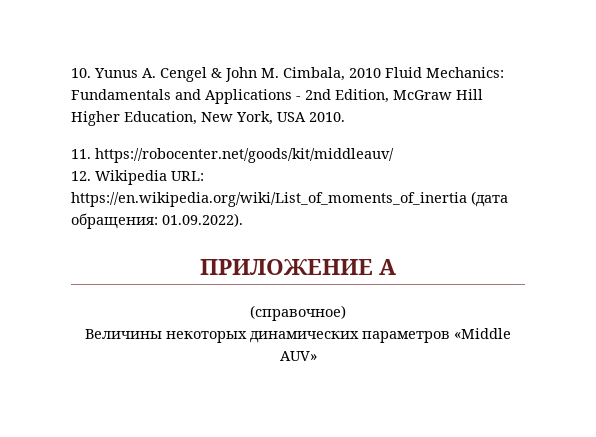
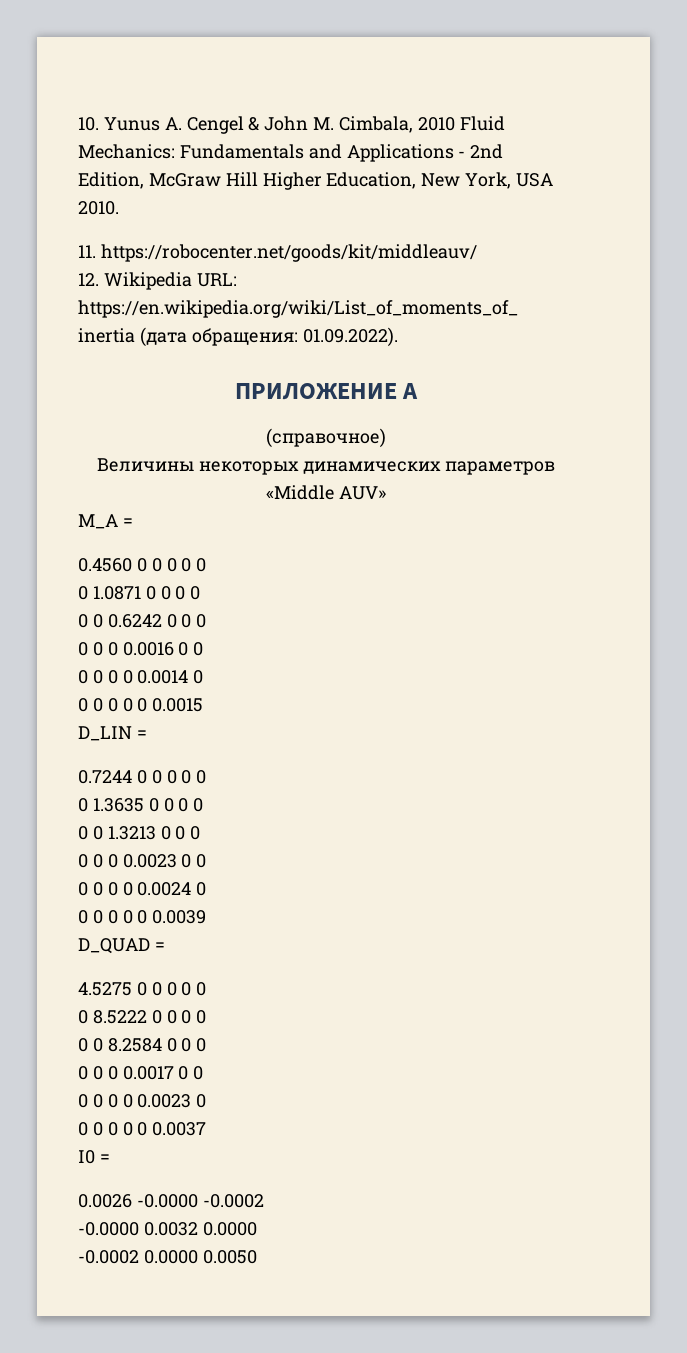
+ M_A =
+ 0.4560 0 0 0 0 0
+ 0 1.0871 0 0 0 0
+ 0 0 0.6242 0 0 0
+ 0 0 0 0.0016 0 0
+ 0 0 0 0 0.0014 0
+ 0 0 0 0 0 0.0015
+ D_LIN =
+ 0.7244 0 0 0 0 0
+ 0 1.3635 0 0 0 0
+ 0 0 1.3213 0 0 0
+ 0 0 0 0.0023 0 0
+ 0 0 0 0 0.0024 0
+ 0 0 0 0 0 0.0039
+ D_QUAD =
+ 4.5275 0 0 0 0 0
+ 0 8.5222 0 0 0 0
+ 0 0 8.2584 0 0 0
+ 0 0 0 0.0017 0 0
+ 0 0 0 0 0.0023 0
+ 0 0 0 0 0 0.0037
+ I0 =
+ 0.0026 -0.0000 -0.0002
+ -0.0000 0.0032 0.0000
+ -0.0002 0.0000 0.0050

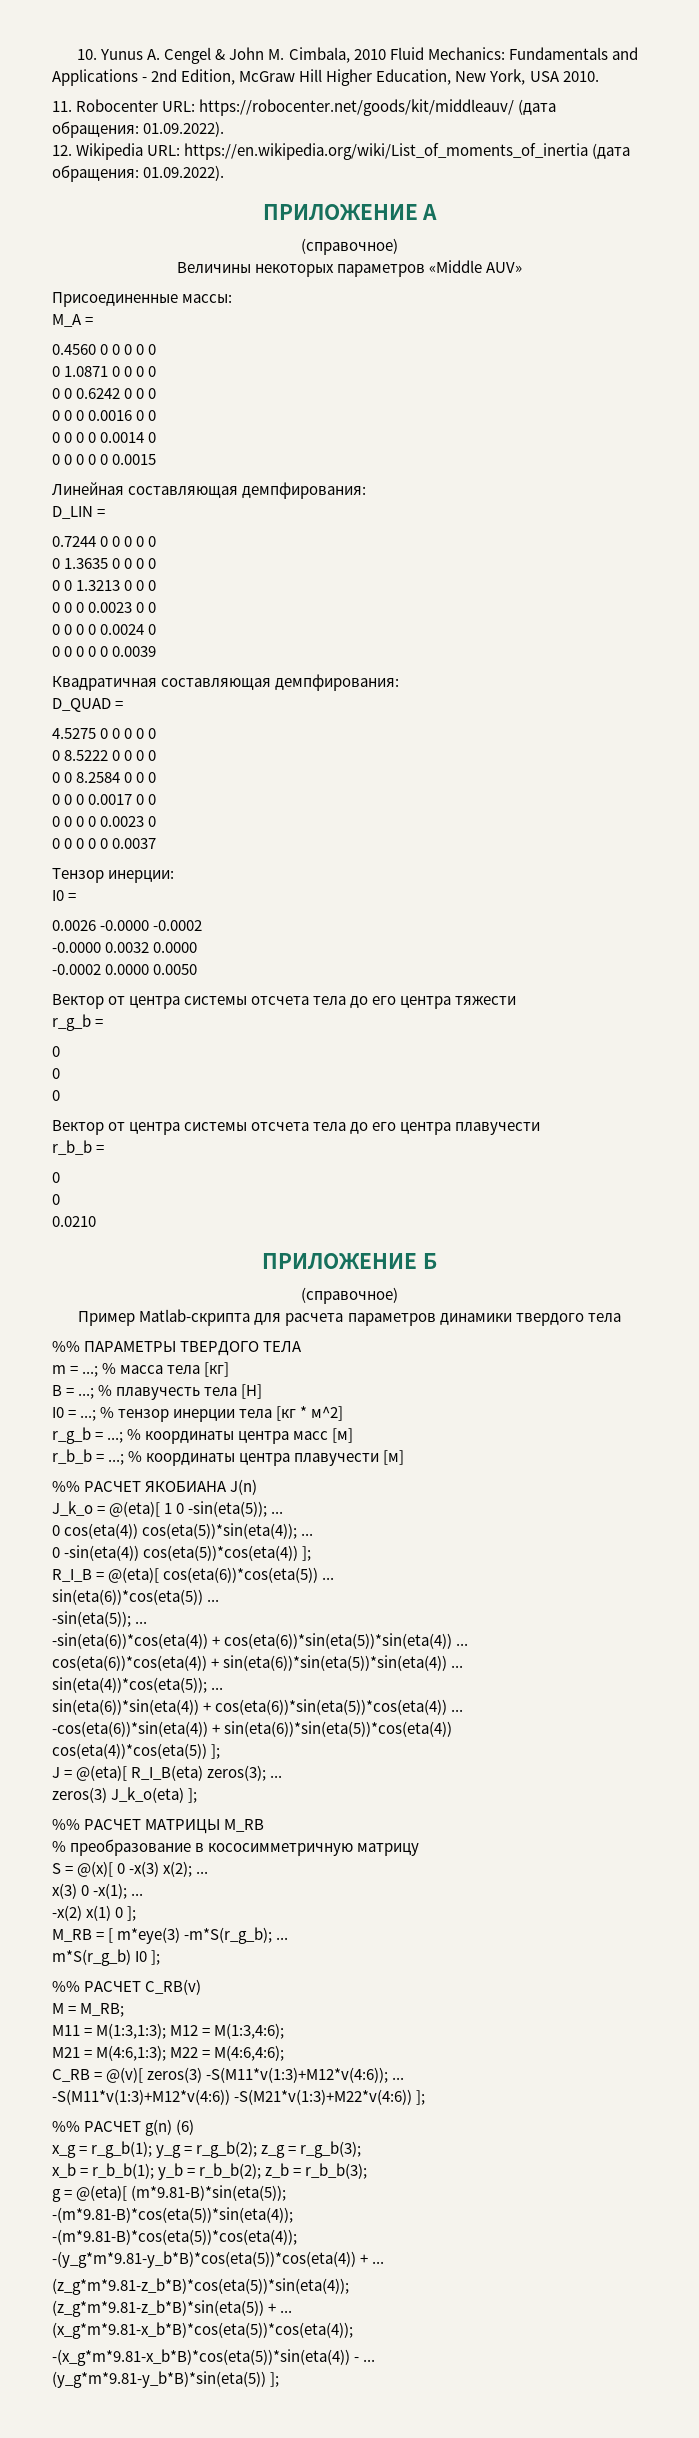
- 11. https://robocenter.net/goods/kit/middleauv/
+ 11. Robocenter URL: https://robocenter.net/goods/kit/middleauv/ (дата обращения: 01.09.2022).
- Величины некоторых динамических параметров «Middle AUV»
+ Величины некоторых параметров «Middle AUV»
+ Присоединенные массы:
+ Линейная составляющая демпфирования:
+ Квадратичная составляющая демпфирования:
+ Тензор инерции:
+ Вектор от центра системы отсчета тела до его центра тяжести
+ r_g_b =
+ 0
+ 0
+ 0
+ Вектор от центра системы отсчета тела до его центра плавучести
+ r_b_b =
+ 0
+ 0
+ 0.0210
+ ПРИЛОЖЕНИЕ Б
+ (справочное)
+ Пример Matlab-скрипта для расчета параметров динамики твердого тела
+ %% ПАРАМЕТРЫ ТВЕРДОГО ТЕЛА
+ m = ...; % масса тела [кг]
+ B = ...; % плавучесть тела [Н]
+ I0 = ...; % тензор инерции тела [кг * м^2]
+ r_g_b = ...; % координаты центра масс [м]
+ r_b_b = ...; % координаты центра плавучести [м]
+ %% РАСЧЕТ ЯКОБИАНА J(n)
+ J_k_o = @(eta)[ 1 0 -sin(eta(5)); ...
+ 0 cos(eta(4)) cos(eta(5))*sin(eta(4)); ...
+ 0 -sin(eta(4)) cos(eta(5))*cos(eta(4)) ];
+ R_I_B = @(eta)[ cos(eta(6))*cos(eta(5)) ...
+ sin(eta(6))*cos(eta(5)) ...
+ -sin(eta(5)); ...
+ -sin(eta(6))*cos(eta(4)) + cos(eta(6))*sin(eta(5))*sin(eta(4)) ...
+ cos(eta(6))*cos(eta(4)) + sin(eta(6))*sin(eta(5))*sin(eta(4)) ...
+ sin(eta(4))*cos(eta(5)); ...
+ sin(eta(6))*sin(eta(4)) + cos(eta(6))*sin(eta(5))*cos(eta(4)) ...
+ -cos(eta(6))*sin(eta(4)) + sin(eta(6))*sin(eta(5))*cos(eta(4))
+ cos(eta(4))*cos(eta(5)) ];
+ J = @(eta)[ R_I_B(eta) zeros(3); ...
+ zeros(3) J_k_o(eta) ];
+ %% РАСЧЕТ МАТРИЦЫ M_RB
+ % преобразование в кососимметричную матрицу
+ S = @(x)[ 0 -x(3) x(2); ...
+ x(3) 0 -x(1); ...
+ -x(2) x(1) 0 ];
+ M_RB = [ m*eye(3) -m*S(r_g_b); ...
+ m*S(r_g_b) I0 ];
+ %% РАСЧЕТ C_RB(v)
+ M = M_RB;
+ M11 = M(1:3,1:3); M12 = M(1:3,4:6);
+ M21 = M(4:6,1:3); M22 = M(4:6,4:6);
+ C_RB = @(v)[ zeros(3) -S(M11*v(1:3)+M12*v(4:6)); ...
+ -S(M11*v(1:3)+M12*v(4:6)) -S(M21*v(1:3)+M22*v(4:6)) ];
+ %% РАСЧЕТ g(n) (6)
+ x_g = r_g_b(1); y_g = r_g_b(2); z_g = r_g_b(3);
+ x_b = r_b_b(1); y_b = r_b_b(2); z_b = r_b_b(3);
+ g = @(eta)[ (m*9.81-B)*sin(eta(5));
+ -(m*9.81-B)*cos(eta(5))*sin(eta(4));
+ -(m*9.81-B)*cos(eta(5))*cos(eta(4));
+ -(y_g*m*9.81-y_b*B)*cos(eta(5))*cos(eta(4)) + ...
+ (z_g*m*9.81-z_b*B)*cos(eta(5))*sin(eta(4));
+ (z_g*m*9.81-z_b*B)*sin(eta(5)) + ...
+ (x_g*m*9.81-x_b*B)*cos(eta(5))*cos(eta(4));
+ -(x_g*m*9.81-x_b*B)*cos(eta(5))*sin(eta(4)) - ...
+ (y_g*m*9.81-y_b*B)*sin(eta(5)) ];

